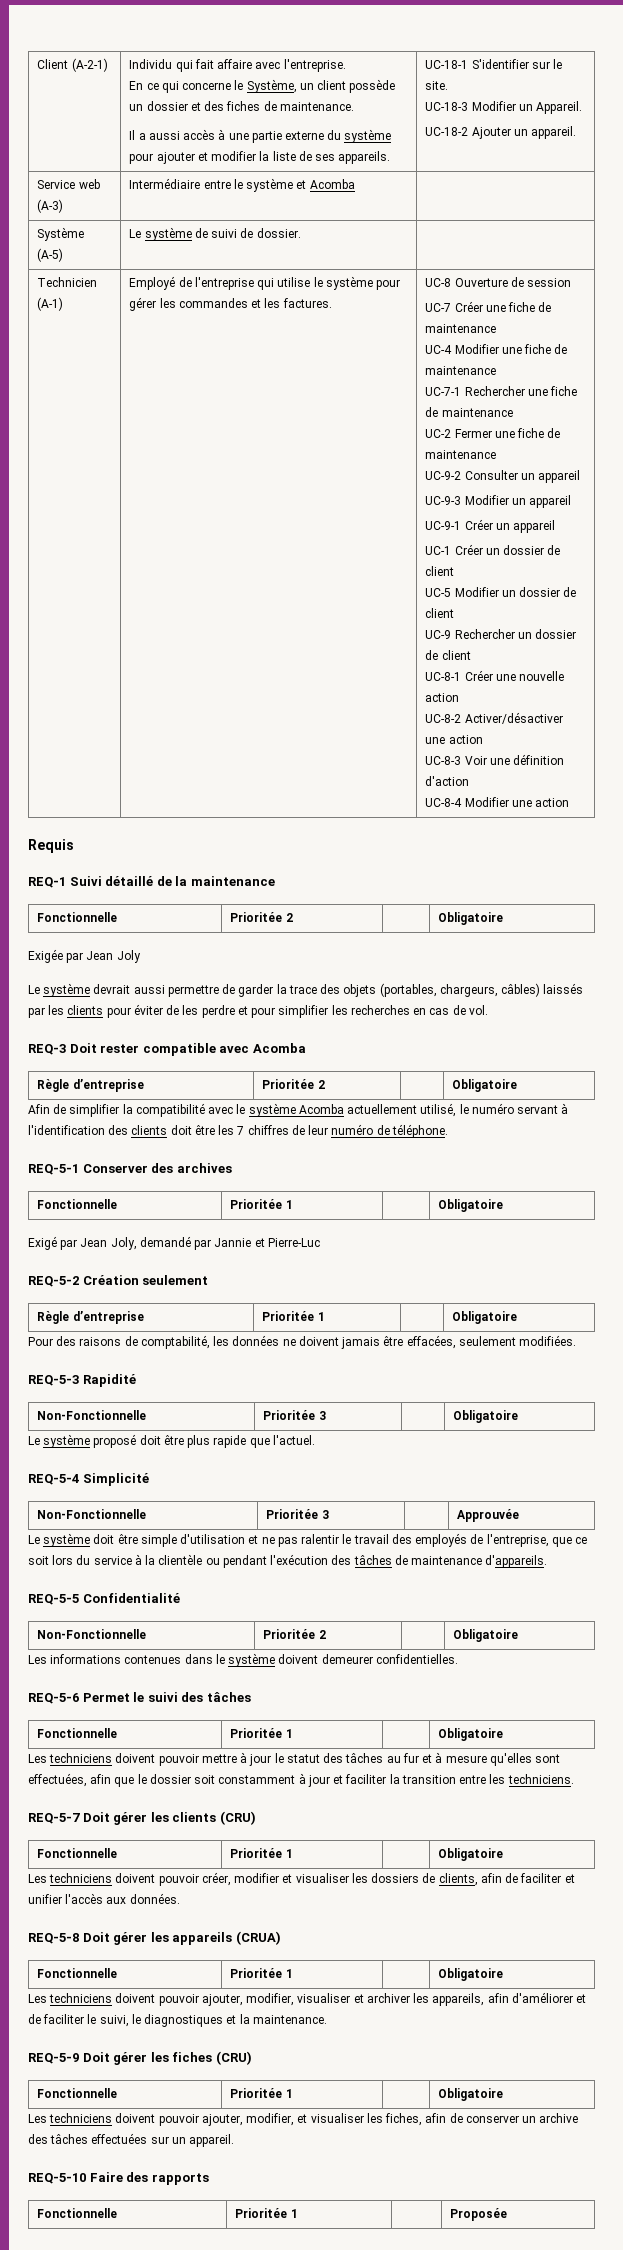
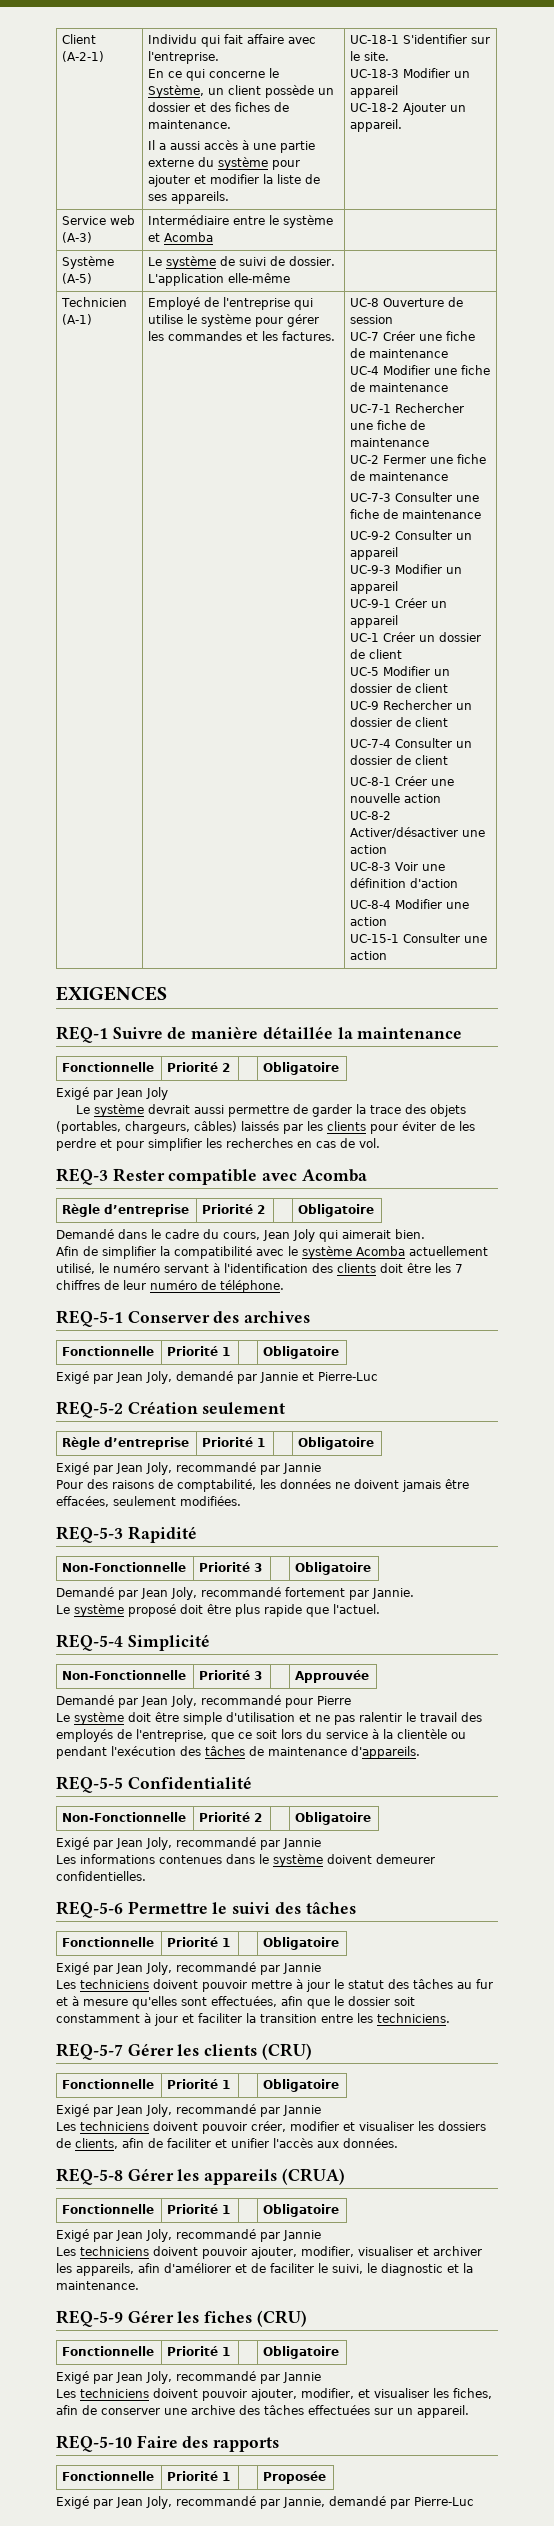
- UC-18-3 Modifier un Appareil.
+ UC-18-3 Modifier un appareil
- Système (A-5) | Le système de suivi de dossier. |
+ Système (A-5) | Le système de suivi de dossier. L'application elle-même |
+ UC-7-3 Consulter une fiche de maintenance
+ UC-7-4 Consulter un dossier de client
- Requis
- REQ-1 Suivi détaillé de la maintenance
+ UC-15-1 Consulter une action
+ EXIGENCES
+ REQ-1 Suivre de manière détaillée la maintenance
- Fonctionnelle | Prioritée 2 | | Obligatoire
- Exigée par Jean Joly
+ Fonctionnelle | Priorité 2 | | Obligatoire
+ Exigé par Jean Joly
- REQ-3 Doit rester compatible avec Acomba
+ REQ-3 Rester compatible avec Acomba
- Règle d’entreprise | Prioritée 2 | | Obligatoire
+ Règle d’entreprise | Priorité 2 | | Obligatoire
+ Demandé dans le cadre du cours, Jean Joly qui aimerait bien.
  REQ-5-1 Conserver des archives
- Fonctionnelle | Prioritée 1 | | Obligatoire
+ Fonctionnelle | Priorité 1 | | Obligatoire
- Règle d’entreprise | Prioritée 1 | | Obligatoire
+ Règle d’entreprise | Priorité 1 | | Obligatoire
+ Exigé par Jean Joly, recommandé par Jannie
- Non-Fonctionnelle | Prioritée 3 | | Obligatoire
+ Non-Fonctionnelle | Priorité 3 | | Obligatoire
+ Demandé par Jean Joly, recommandé fortement par Jannie.
- Non-Fonctionnelle | Prioritée 3 | | Approuvée
+ Non-Fonctionnelle | Priorité 3 | | Approuvée
+ Demandé par Jean Joly, recommandé pour Pierre
- Non-Fonctionnelle | Prioritée 2 | | Obligatoire
+ Non-Fonctionnelle | Priorité 2 | | Obligatoire
+ Exigé par Jean Joly, recommandé par Jannie
- REQ-5-6 Permet le suivi des tâches
- Fonctionnelle | Prioritée 1 | | Obligatoire
+ REQ-5-6 Permettre le suivi des tâches
+ Fonctionnelle | Priorité 1 | | Obligatoire
+ Exigé par Jean Joly, recommandé par Jannie
- REQ-5-7 Doit gérer les clients (CRU)
- Fonctionnelle | Prioritée 1 | | Obligatoire
+ REQ-5-7 Gérer les clients (CRU)
+ Fonctionnelle | Priorité 1 | | Obligatoire
+ Exigé par Jean Joly, recommandé par Jannie
- REQ-5-8 Doit gérer les appareils (CRUA)
- Fonctionnelle | Prioritée 1 | | Obligatoire
+ REQ-5-8 Gérer les appareils (CRUA)
+ Fonctionnelle | Priorité 1 | | Obligatoire
+ Exigé par Jean Joly, recommandé par Jannie
- Les techniciens doivent pouvoir ajouter, modifier, visualiser et archiver les appareils, afin d'améliorer et de faciliter le suivi, le diagnostiques et la maintenance.
+ Les techniciens doivent pouvoir ajouter, modifier, visualiser et archiver les appareils, afin d'améliorer et de faciliter le suivi, le diagnostic et la maintenance.
- REQ-5-9 Doit gérer les fiches (CRU)
- Fonctionnelle | Prioritée 1 | | Obligatoire
+ REQ-5-9 Gérer les fiches (CRU)
+ Fonctionnelle | Priorité 1 | | Obligatoire
+ Exigé par Jean Joly, recommandé par Jannie
- Les techniciens doivent pouvoir ajouter, modifier, et visualiser les fiches, afin de conserver un archive des tâches effectuées sur un appareil.
+ Les techniciens doivent pouvoir ajouter, modifier, et visualiser les fiches, afin de conserver une archive des tâches effectuées sur un appareil.
- Fonctionnelle | Prioritée 1 | | Proposée
+ Fonctionnelle | Priorité 1 | | Proposée
+ Exigé par Jean Joly, recommandé par Jannie, demandé par Pierre-Luc

